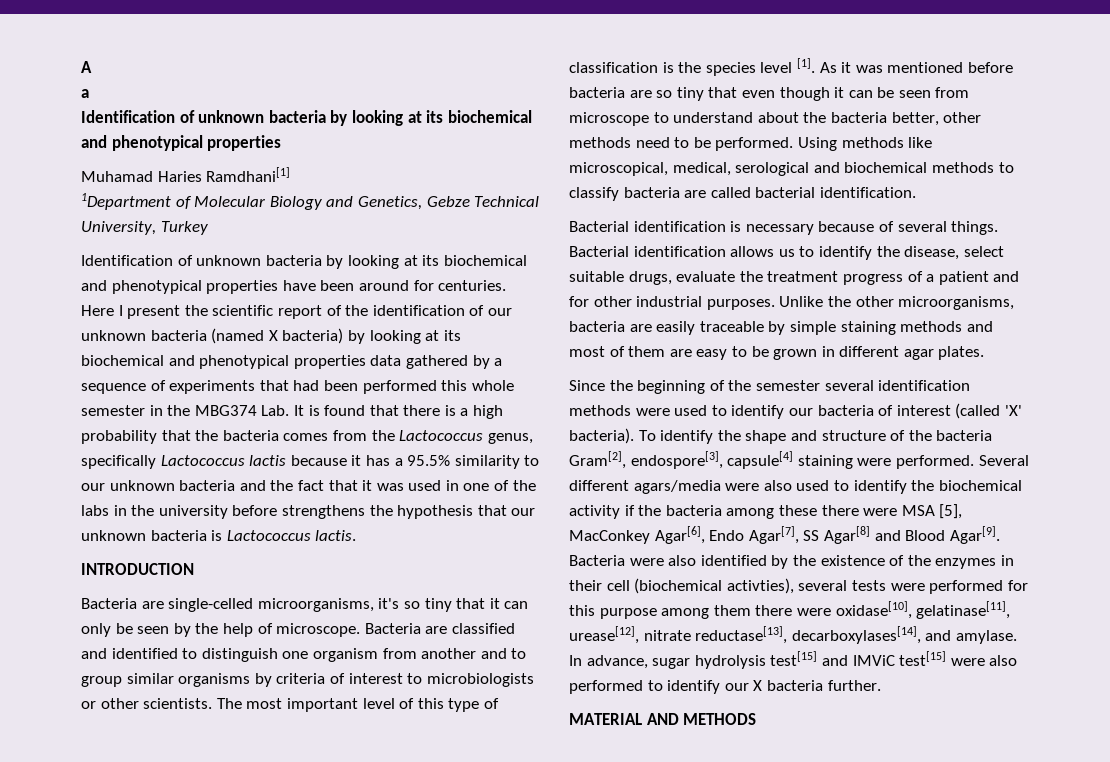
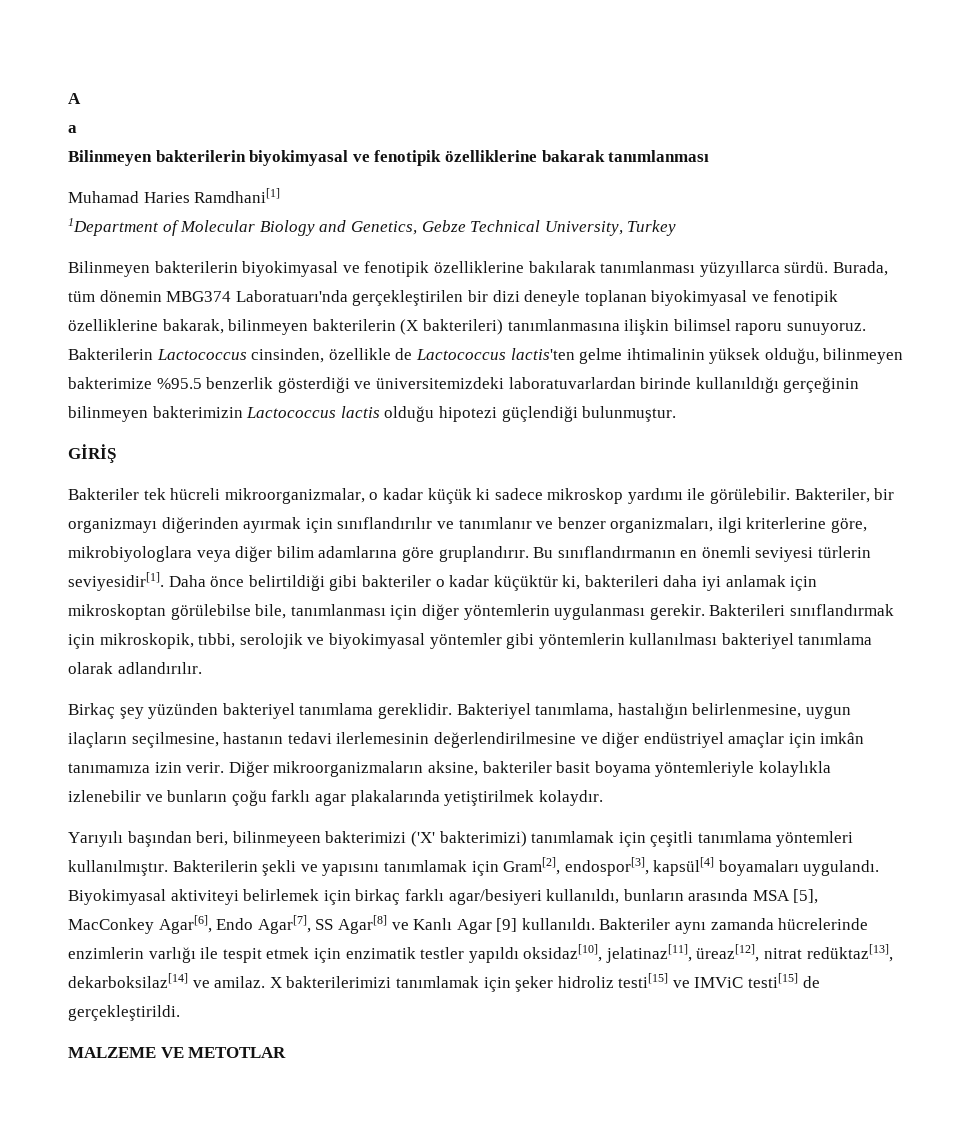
  A
  a
- Identification of unknown bacteria by looking at its biochemical and phenotypical properties
+ Bilinmeyen bakterilerin biyokimyasal ve fenotipik özelliklerine bakarak tanımlanması
- Identification of unknown bacteria by looking at its biochemical and phenotypical properties have been around for centuries. Here I present the scientific report of the identification of our unknown bacteria (named X bacteria) by looking at its biochemical and phenotypical properties data gathered by a sequence of experiments that had been performed this whole semester in the MBG374 Lab. It is found that there is a high probability that the bacteria comes from the Lactococcus genus, specifically Lactococcus lactis because it has a 95.5% similarity to our unknown bacteria and the fact that it was used in one of the labs in the university before strengthens the hypothesis that our unknown bacteria is Lactococcus lactis.
- INTRODUCTION
- Bacteria are single-celled microorganisms, it's so tiny that it can only be seen by the help of microscope. Bacteria are classified and identified to distinguish one organism from another and to group similar organisms by criteria of interest to microbiologists or other scientists. The most important level of this type of classification is the species level [1]. As it was mentioned before bacteria are so tiny that even though it can be seen from microscope to understand about the bacteria better, other methods need to be performed. Using methods like microscopical, medical, serological and biochemical methods to classify bacteria are called bacterial identification.
- Bacterial identification is necessary because of several things. Bacterial identification allows us to identify the disease, select suitable drugs, evaluate the treatment progress of a patient and for other industrial purposes. Unlike the other microorganisms, bacteria are easily traceable by simple staining methods and most of them are easy to be grown in different agar plates.
- Since the beginning of the semester several identification methods were used to identify our bacteria of interest (called 'X' bacteria). To identify the shape and structure of the bacteria Gram[2], endospore[3], capsule[4] staining were performed. Several different agars/media were also used to identify the biochemical activity if the bacteria among these there were MSA [5], MacConkey Agar[6], Endo Agar[7], SS Agar[8] and Blood Agar[9]. Bacteria were also identified by the existence of the enzymes in their cell (biochemical activties), several tests were performed for this purpose among them there were oxidase[10], gelatinase[11], urease[12], nitrate reductase[13], decarboxylases[14], and amylase. In advance, sugar hydrolysis test[15] and IMViC test[15] were also performed to identify our X bacteria further.
- MATERIAL AND METHODS
+ Bilinmeyen bakterilerin biyokimyasal ve fenotipik özelliklerine bakılarak tanımlanması yüzyıllarca sürdü. Burada, tüm dönemin MBG374 Laboratuarı'nda gerçekleştirilen bir dizi deneyle toplanan biyokimyasal ve fenotipik özelliklerine bakarak, bilinmeyen bakterilerin (X bakterileri) tanımlanmasına ilişkin bilimsel raporu sunuyoruz. Bakterilerin Lactococcus cinsinden, özellikle de Lactococcus lactis'ten gelme ihtimalinin yüksek olduğu, bilinmeyen bakterimize %95.5 benzerlik gösterdiği ve üniversitemizdeki laboratuvarlardan birinde kullanıldığı gerçeğinin bilinmeyen bakterimizin Lactococcus lactis olduğu hipotezi güçlendiği bulunmuştur.
+ GİRİŞ
+ Bakteriler tek hücreli mikroorganizmalar, o kadar küçük ki sadece mikroskop yardımı ile görülebilir. Bakteriler, bir organizmayı diğerinden ayırmak için sınıflandırılır ve tanımlanır ve benzer organizmaları, ilgi kriterlerine göre, mikrobiyologlara veya diğer bilim adamlarına göre gruplandırır. Bu sınıflandırmanın en önemli seviyesi türlerin seviyesidir[1]. Daha önce belirtildiği gibi bakteriler o kadar küçüktür ki, bakterileri daha iyi anlamak için mikroskoptan görülebilse bile, tanımlanması için diğer yöntemlerin uygulanması gerekir. Bakterileri sınıflandırmak için mikroskopik, tıbbi, serolojik ve biyokimyasal yöntemler gibi yöntemlerin kullanılması bakteriyel tanımlama olarak adlandırılır.
+ Birkaç şey yüzünden bakteriyel tanımlama gereklidir. Bakteriyel tanımlama, hastalığın belirlenmesine, uygun ilaçların seçilmesine, hastanın tedavi ilerlemesinin değerlendirilmesine ve diğer endüstriyel amaçlar için imkân tanımamıza izin verir. Diğer mikroorganizmaların aksine, bakteriler basit boyama yöntemleriyle kolaylıkla izlenebilir ve bunların çoğu farklı agar plakalarında yetiştirilmek kolaydır.
+ Yarıyılı başından beri, bilinmeyeen bakterimizi ('X' bakterimizi) tanımlamak için çeşitli tanımlama yöntemleri kullanılmıştır. Bakterilerin şekli ve yapısını tanımlamak için Gram[2], endospor[3], kapsül[4] boyamaları uygulandı. Biyokimyasal aktiviteyi belirlemek için birkaç farklı agar/besiyeri kullanıldı, bunların arasında MSA [5], MacConkey Agar[6], Endo Agar[7], SS Agar[8] ve Kanlı Agar [9] kullanıldı. Bakteriler aynı zamanda hücrelerinde enzimlerin varlığı ile tespit etmek için enzimatik testler yapıldı oksidaz[10], jelatinaz[11], üreaz[12], nitrat redüktaz[13], dekarboksilaz[14] ve amilaz. X bakterilerimizi tanımlamak için şeker hidroliz testi[15] ve IMViC testi[15] de gerçekleştirildi.
+ MALZEME VE METOTLAR

